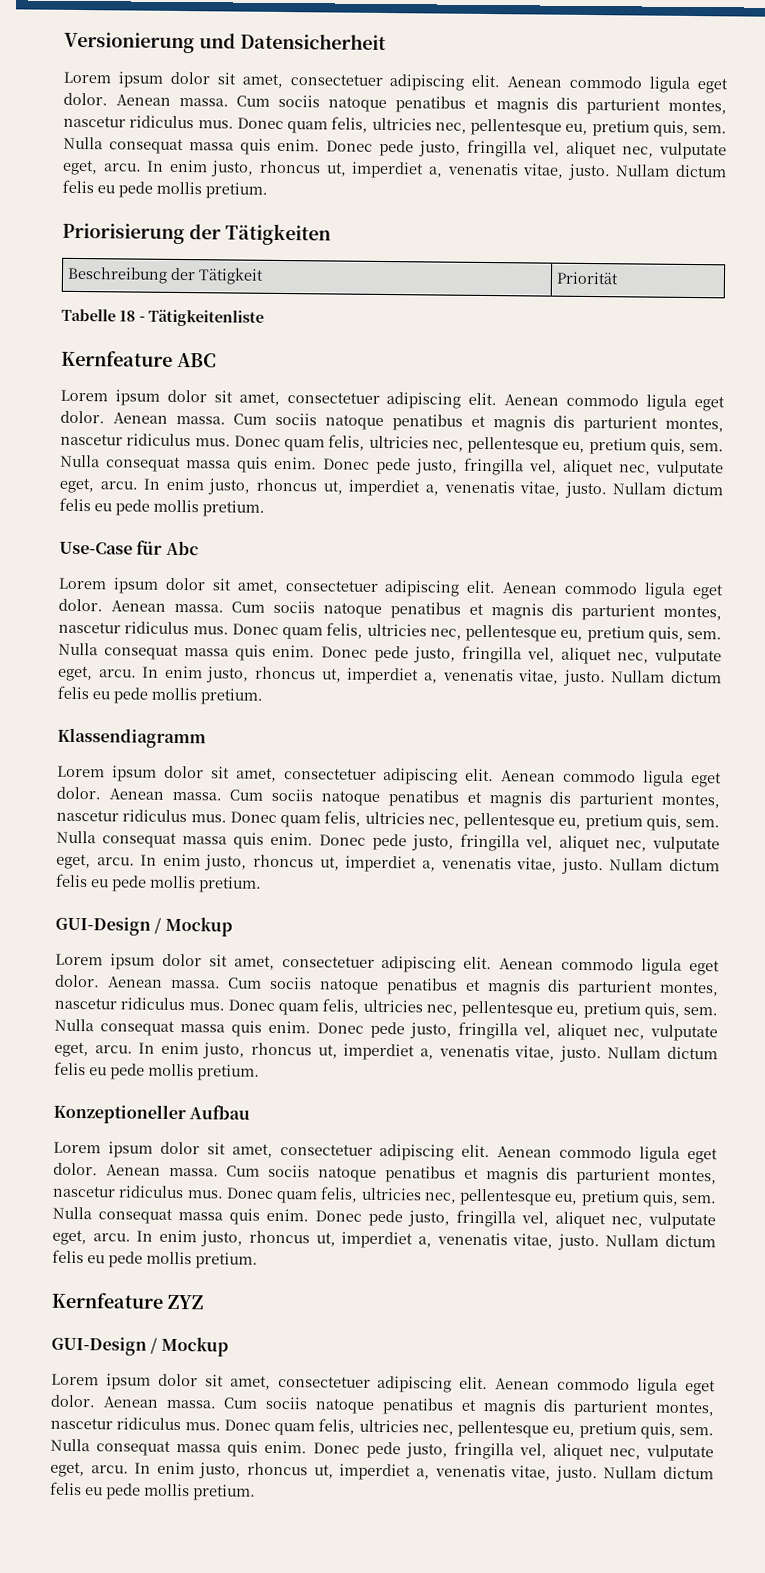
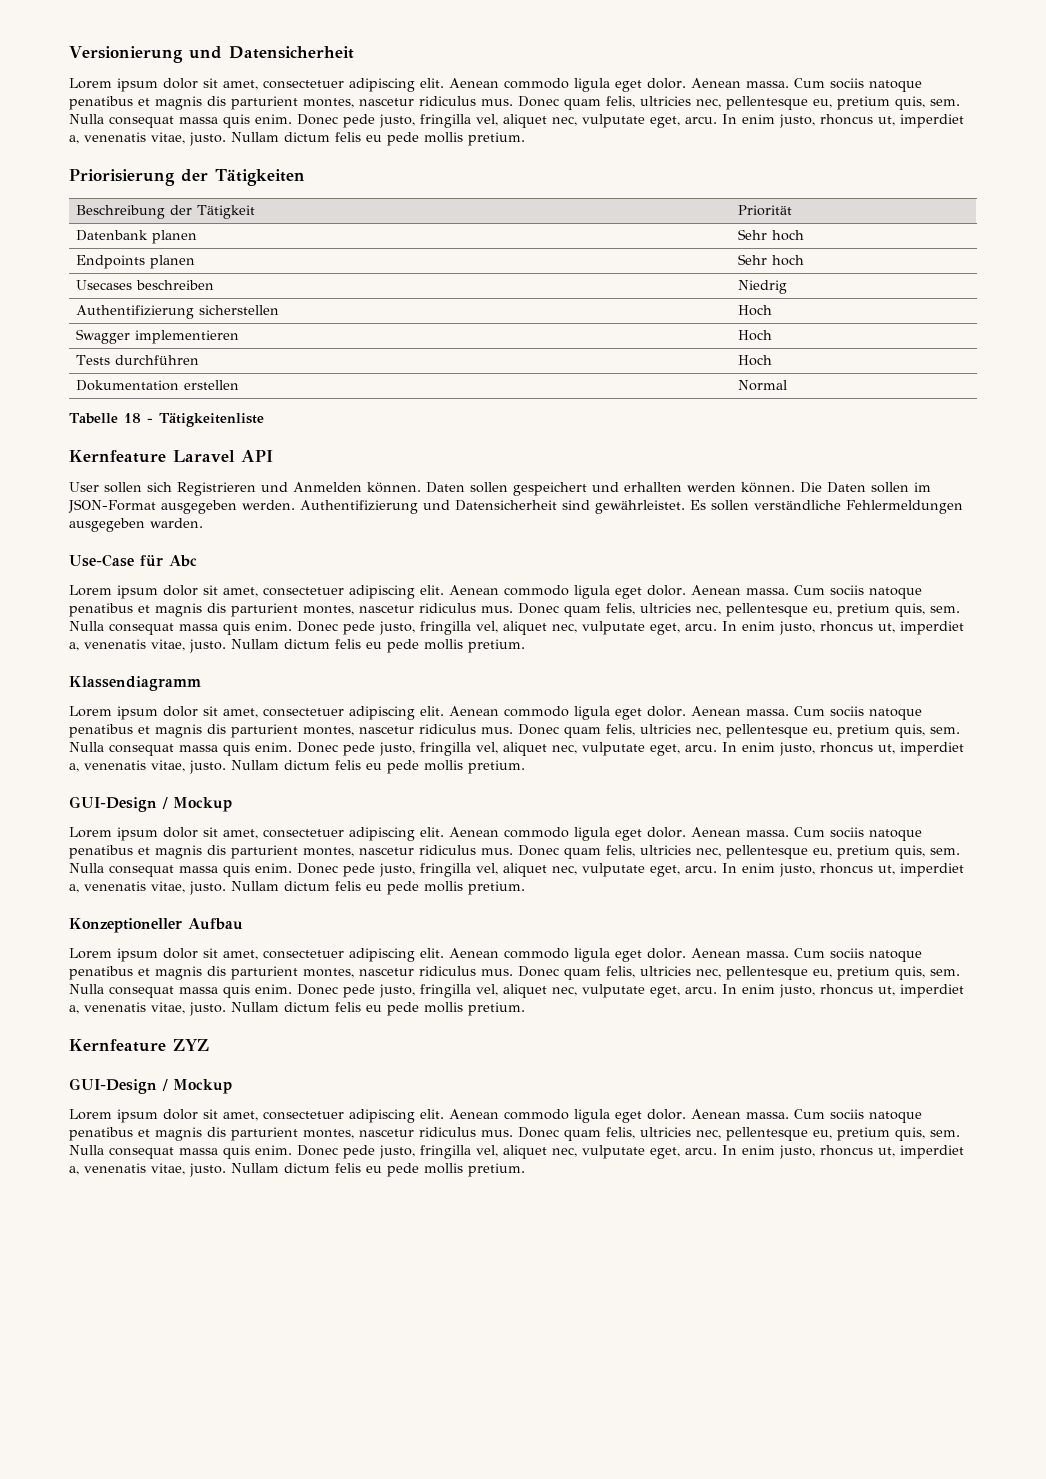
+ Datenbank planen | Sehr hoch
+ Endpoints planen | Sehr hoch
+ Usecases beschreiben | Niedrig
+ Authentifizierung sicherstellen | Hoch
+ Swagger implementieren | Hoch
+ Tests durchführen | Hoch
+ Dokumentation erstellen | Normal
- Kernfeature ABC
- Lorem ipsum dolor sit amet, consectetuer adipiscing elit. Aenean commodo ligula eget dolor. Aenean massa. Cum sociis natoque penatibus et magnis dis parturient montes, nascetur ridiculus mus. Donec quam felis, ultricies nec, pellentesque eu, pretium quis, sem. Nulla consequat massa quis enim. Donec pede justo, fringilla vel, aliquet nec, vulputate eget, arcu. In enim justo, rhoncus ut, imperdiet a, venenatis vitae, justo. Nullam dictum felis eu pede mollis pretium.
+ Kernfeature Laravel API
+ User sollen sich Registrieren und Anmelden können. Daten sollen gespeichert und erhallten werden können. Die Daten sollen im JSON-Format ausgegeben werden. Authentifizierung und Datensicherheit sind gewährleistet. Es sollen verständliche Fehlermeldungen ausgegeben warden.

